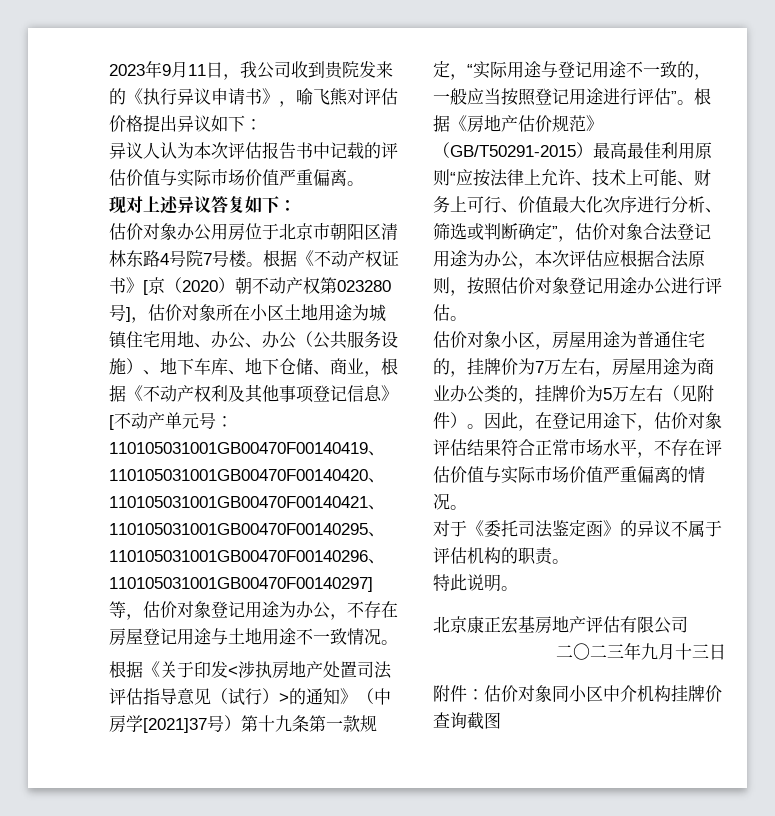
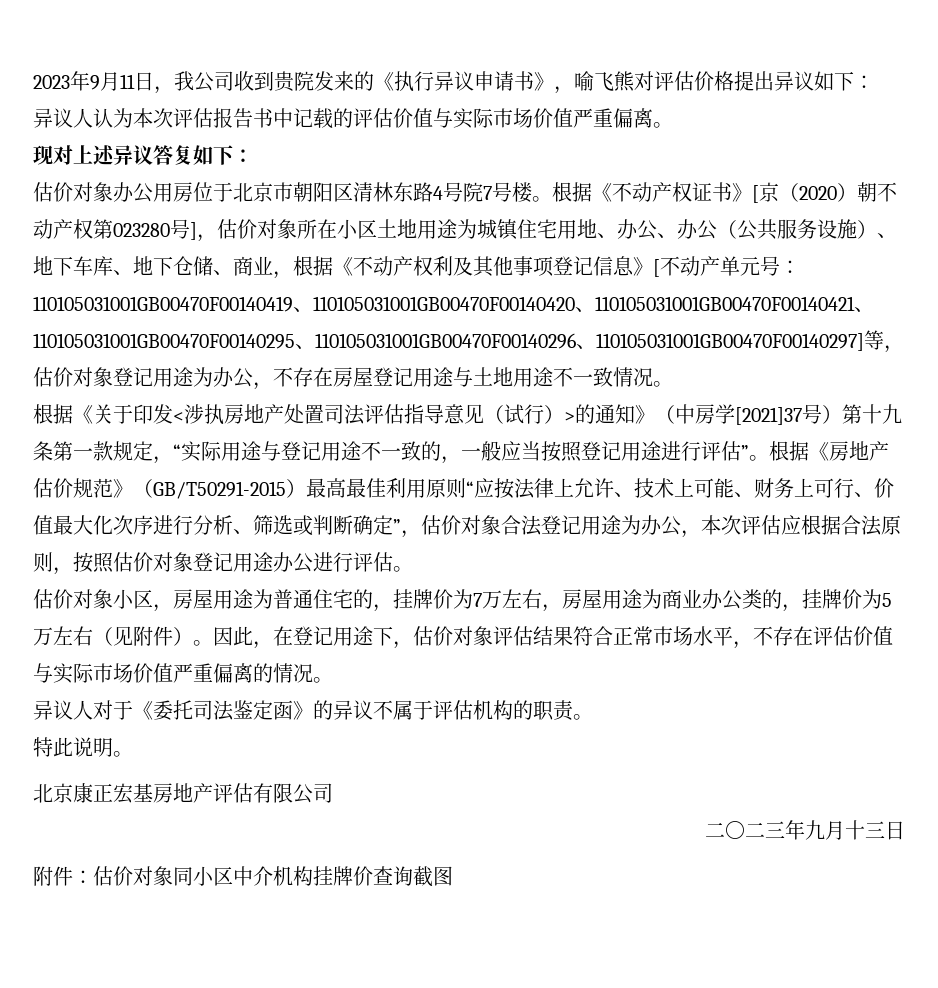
- 对于《委托司法鉴定函》的异议不属于评估机构的职责。
+ 异议人对于《委托司法鉴定函》的异议不属于评估机构的职责。

